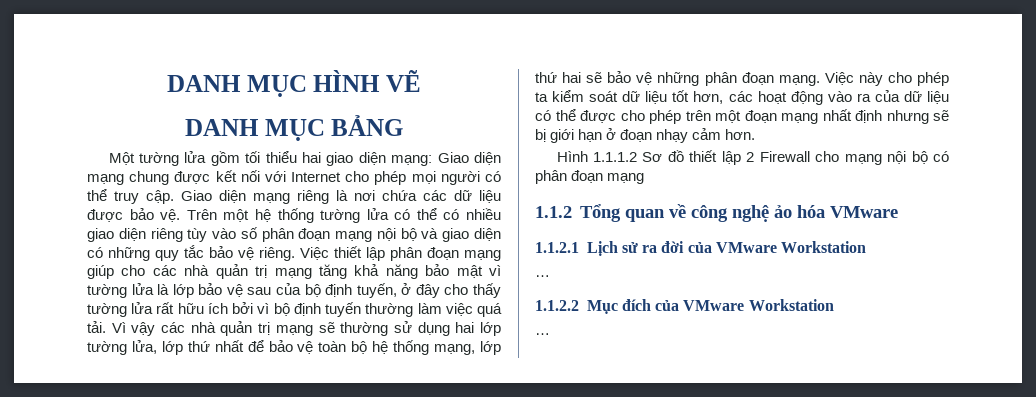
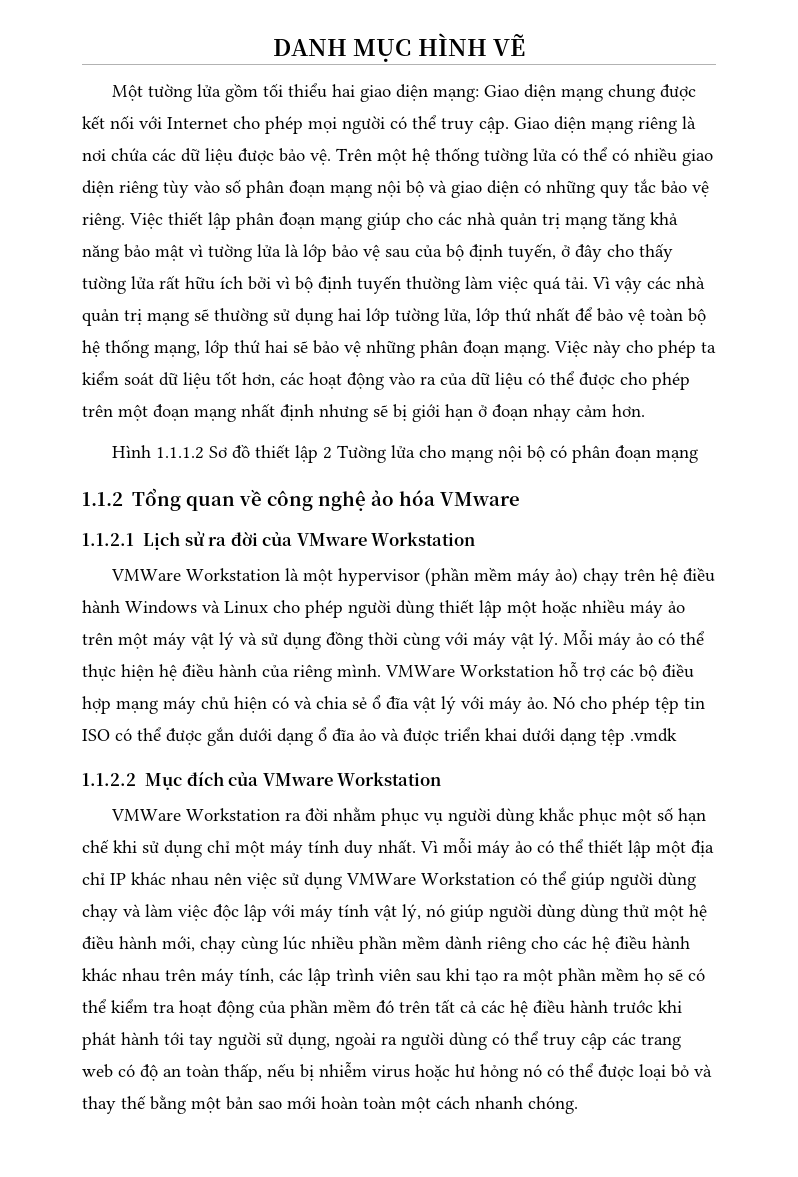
- DANH MỤC BẢNG
- Hình 1.1.1.2 Sơ đồ thiết lập 2 Firewall cho mạng nội bộ có phân đoạn mạng
+ Hình 1.1.1.2 Sơ đồ thiết lập 2 Tường lửa cho mạng nội bộ có phân đoạn mạng
  1.1.2.1 Lịch sử ra đời của VMware Workstation
- …
+ VMWare Workstation là một hypervisor (phần mềm máy ảo) chạy trên hệ điều hành Windows và Linux cho phép người dùng thiết lập một hoặc nhiều máy ảo trên một máy vật lý và sử dụng đồng thời cùng với máy vật lý. Mỗi máy ảo có thể thực hiện hệ điều hành của riêng mình. VMWare Workstation hỗ trợ các bộ điều hợp mạng máy chủ hiện có và chia sẻ ổ đĩa vật lý với máy ảo. Nó cho phép tệp tin ISO có thể được gắn dưới dạng ổ đĩa ảo và được triển khai dưới dạng tệp .vmdk
  1.1.2.2 Mục đích của VMware Workstation
- …
+ VMWare Workstation ra đời nhằm phục vụ người dùng khắc phục một số hạn chế khi sử dụng chỉ một máy tính duy nhất. Vì mỗi máy ảo có thể thiết lập một địa chỉ IP khác nhau nên việc sử dụng VMWare Workstation có thể giúp người dùng chạy và làm việc độc lập với máy tính vật lý, nó giúp người dùng dùng thử một hệ điều hành mới, chạy cùng lúc nhiều phần mềm dành riêng cho các hệ điều hành khác nhau trên máy tính, các lập trình viên sau khi tạo ra một phần mềm họ sẽ có thể kiểm tra hoạt động của phần mềm đó trên tất cả các hệ điều hành trước khi phát hành tới tay người sử dụng, ngoài ra người dùng có thể truy cập các trang web có độ an toàn thấp, nếu bị nhiễm virus hoặc hư hỏng nó có thể được loại bỏ và thay thế bằng một bản sao mới hoàn toàn một cách nhanh chóng.

